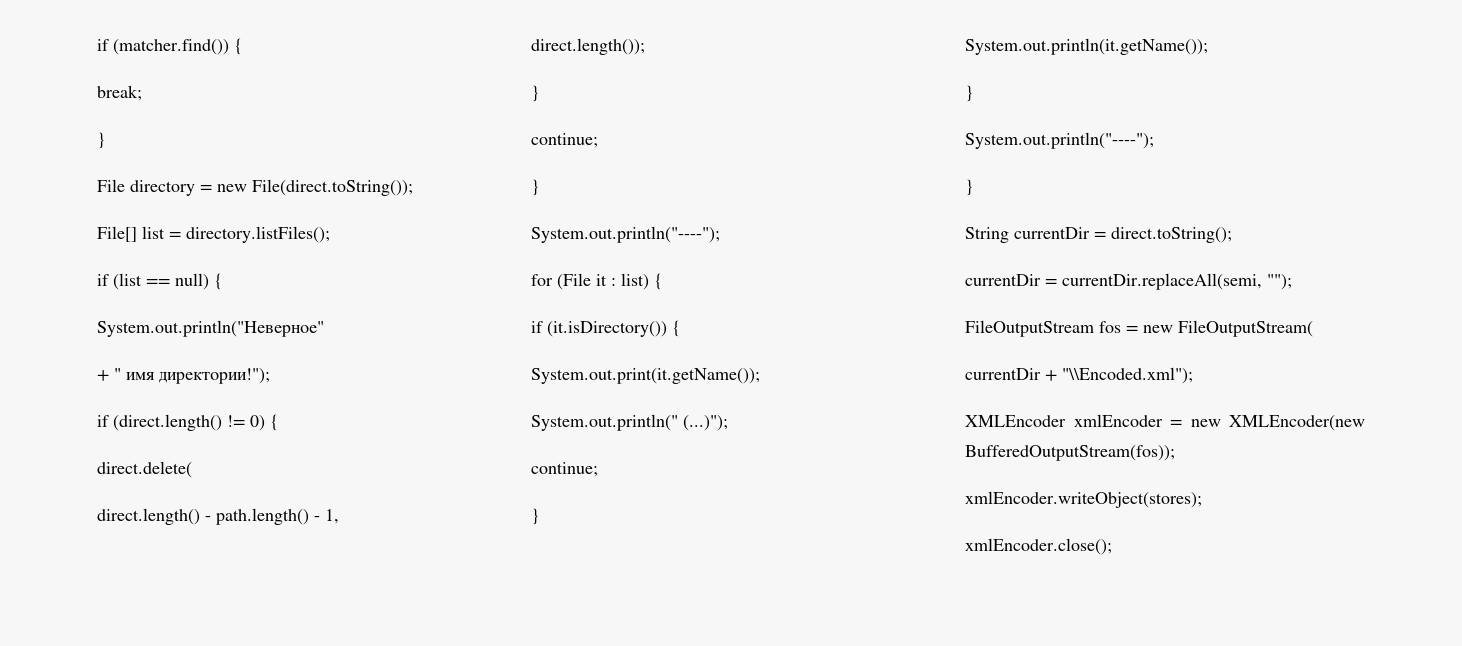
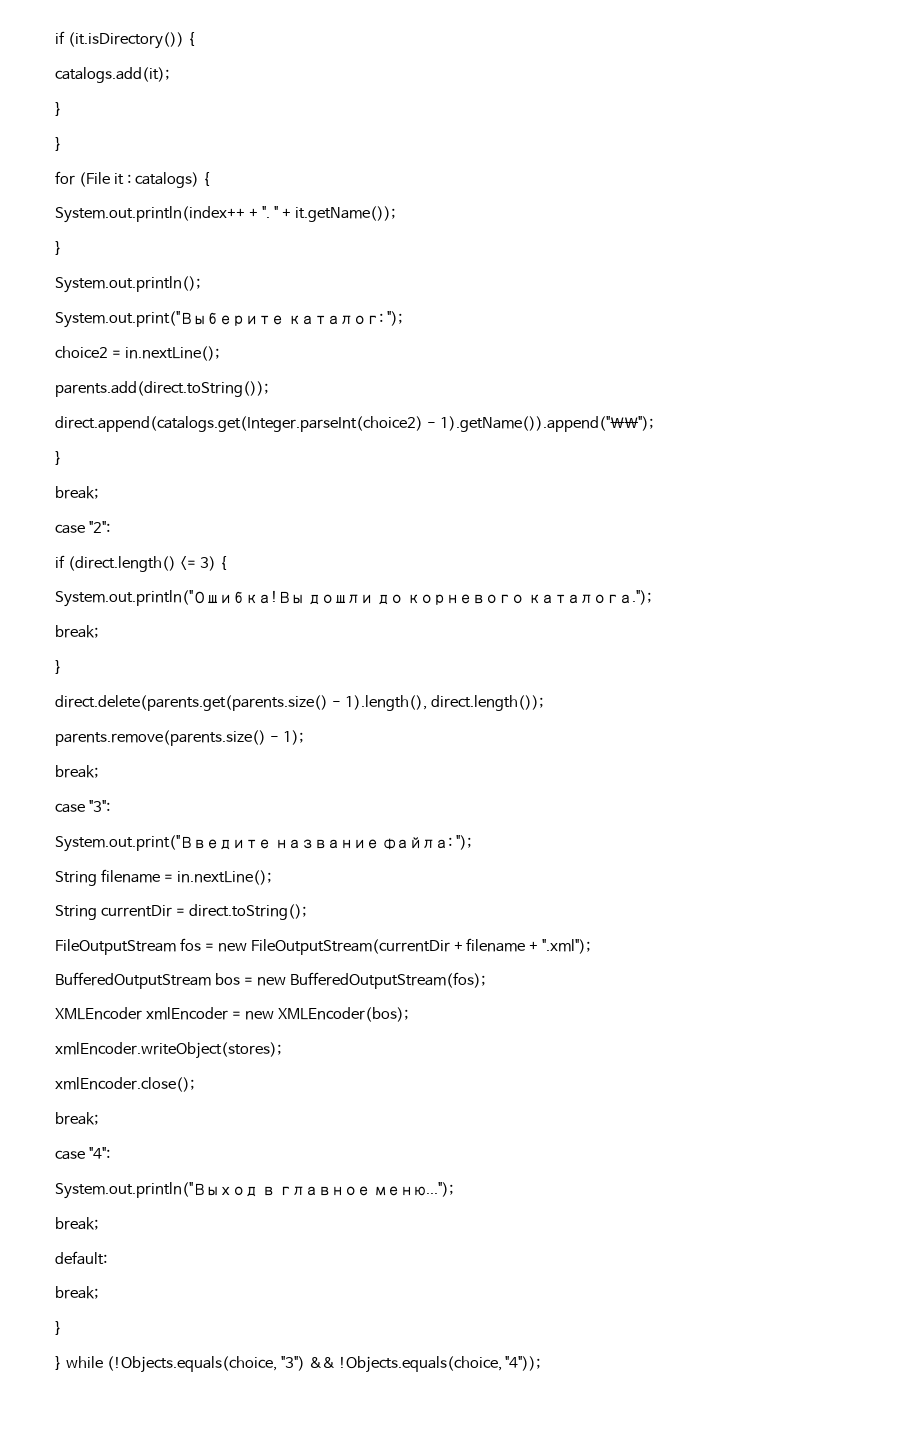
- if (matcher.find()) {
+ if (it.isDirectory()) {
+ catalogs.add(it);
+ }
+ }
+ for (File it : catalogs) {
+ System.out.println(index++ + ". " + it.getName());
+ }
+ System.out.println();
+ System.out.print("Выберите каталог: ");
+ choice2 = in.nextLine();
+ parents.add(direct.toString());
+ direct.append(catalogs.get(Integer.parseInt(choice2) - 1).getName()).append("\\");
+ }
+ break;
+ case "2":
+ if (direct.length() <= 3) {
+ System.out.println("Ошибка!Вы дошли до корневого каталога.");
  break;
  }
- File directory = new File(direct.toString());
- File[] list = directory.listFiles();
- if (list == null) {
- System.out.println("Неверное"
- + " имя директории!");
- if (direct.length() != 0) {
- direct.delete(
- direct.length() - path.length() - 1,
- direct.length());
- }
- continue;
- }
- System.out.println("----");
- for (File it : list) {
- if (it.isDirectory()) {
- System.out.print(it.getName());
- System.out.println(" (...)");
- continue;
- }
- System.out.println(it.getName());
- }
- System.out.println("----");
- }
+ direct.delete(parents.get(parents.size() - 1).length(), direct.length());
+ parents.remove(parents.size() - 1);
+ break;
+ case "3":
+ System.out.print("Введите название файла: ");
+ String filename = in.nextLine();
- currentDir = currentDir.replaceAll(semi, "");
- FileOutputStream fos = new FileOutputStream(
- currentDir + "\\Encoded.xml");
+ FileOutputStream fos = new FileOutputStream(currentDir + filename + ".xml");
+ BufferedOutputStream bos = new BufferedOutputStream(fos);
- XMLEncoder xmlEncoder = new XMLEncoder(new BufferedOutputStream(fos));
+ XMLEncoder xmlEncoder = new XMLEncoder(bos);
  xmlEncoder.close();
+ break;
+ case "4":
+ System.out.println("Выход в главное меню...");
+ break;
+ default:
+ break;
+ }
+ } while (!Objects.equals(choice, "3") && !Objects.equals(choice, "4"));

